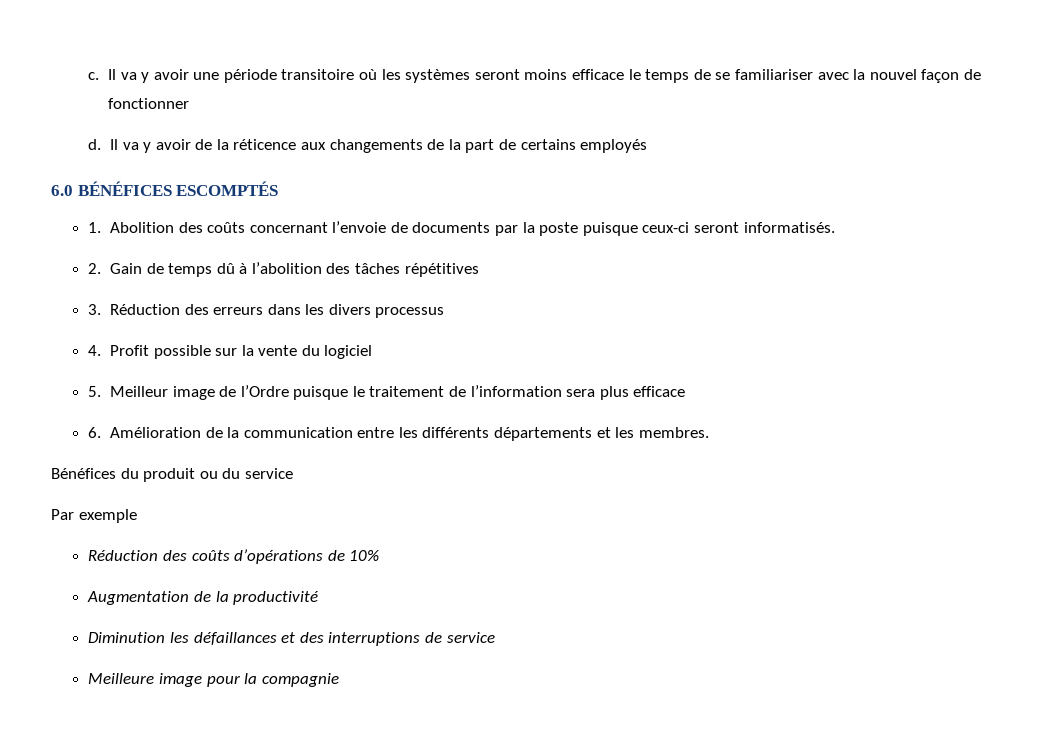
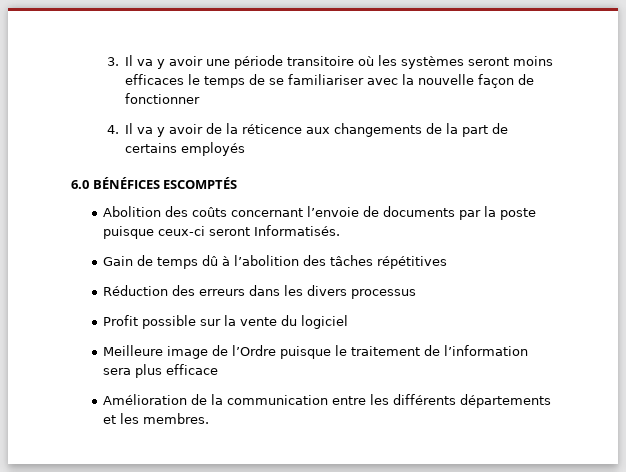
- c. Il va y avoir une période transitoire où les systèmes seront moins efficace le temps de se familiariser avec la nouvel façon de fonctionner
+ 3. Il va y avoir une période transitoire où les systèmes seront moins efficaces le temps de se familiariser avec la nouvelle façon de fonctionner
- d. Il va y avoir de la réticence aux changements de la part de certains employés
+ 4. Il va y avoir de la réticence aux changements de la part de certains employés
- 1. Abolition des coûts concernant l’envoie de documents par la poste puisque ceux-ci seront informatisés.
- 2. Gain de temps dû à l’abolition des tâches répétitives
+ Abolition des coûts concernant l’envoie de documents par la poste puisque ceux-ci seront Informatisés.
+ Gain de temps dû à l’abolition des tâches répétitives
- 3. Réduction des erreurs dans les divers processus
+ Réduction des erreurs dans les divers processus
- 4. Profit possible sur la vente du logiciel
+ Profit possible sur la vente du logiciel
- 5. Meilleur image de l’Ordre puisque le traitement de l’information sera plus efficace
+ Meilleure image de l’Ordre puisque le traitement de l’information sera plus efficace
- 6. Amélioration de la communication entre les différents départements et les membres.
+ Amélioration de la communication entre les différents départements et les membres.
- Bénéfices du produit ou du service
- Par exemple
- Réduction des coûts d’opérations de 10%
- Augmentation de la productivité
- Diminution les défaillances et des interruptions de service
- Meilleure image pour la compagnie

